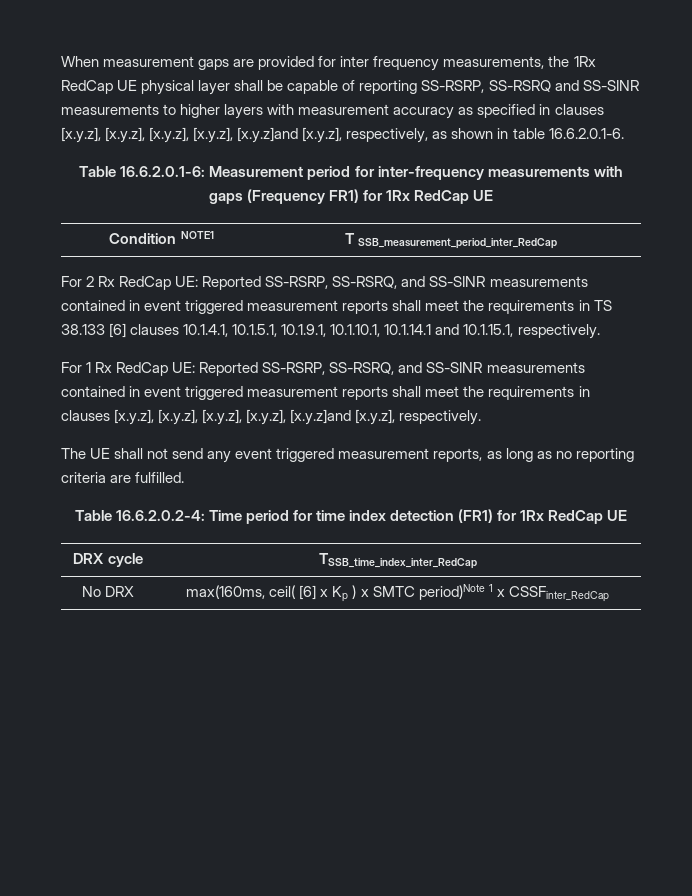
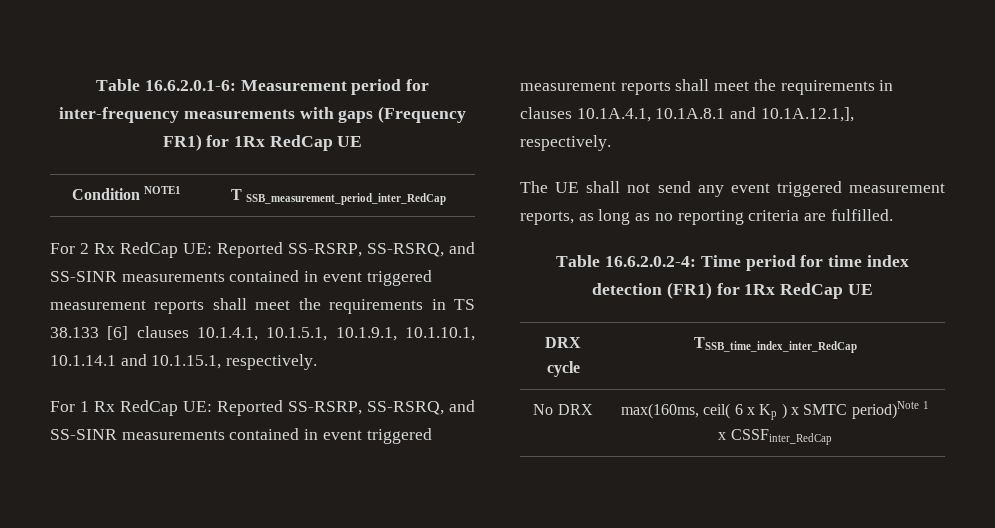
- When measurement gaps are provided for inter frequency measurements, the 1Rx RedCap UE physical layer shall be capable of reporting SS-RSRP, SS-RSRQ and SS-SINR measurements to higher layers with measurement accuracy as specified in clauses [x.y.z], [x.y.z], [x.y.z], [x.y.z], [x.y.z]and [x.y.z], respectively, as shown in table 16.6.2.0.1-6.
- For 1 Rx RedCap UE: Reported SS-RSRP, SS-RSRQ, and SS-SINR measurements contained in event triggered measurement reports shall meet the requirements in clauses [x.y.z], [x.y.z], [x.y.z], [x.y.z], [x.y.z]and [x.y.z], respectively.
+ For 1 Rx RedCap UE: Reported SS-RSRP, SS-RSRQ, and SS-SINR measurements contained in event triggered measurement reports shall meet the requirements in clauses 10.1A.4.1, 10.1A.8.1 and 10.1A.12.1,], respectively.
- No DRX | max(160ms, ceil( [6] x Kp ) x SMTC period)Note 1 x CSSFinter_RedCap
+ No DRX | max(160ms, ceil( 6 x Kp ) x SMTC period)Note 1 x CSSFinter_RedCap

